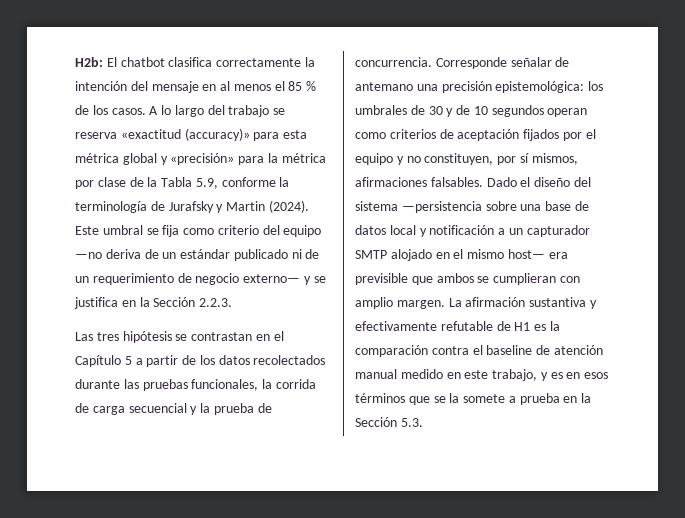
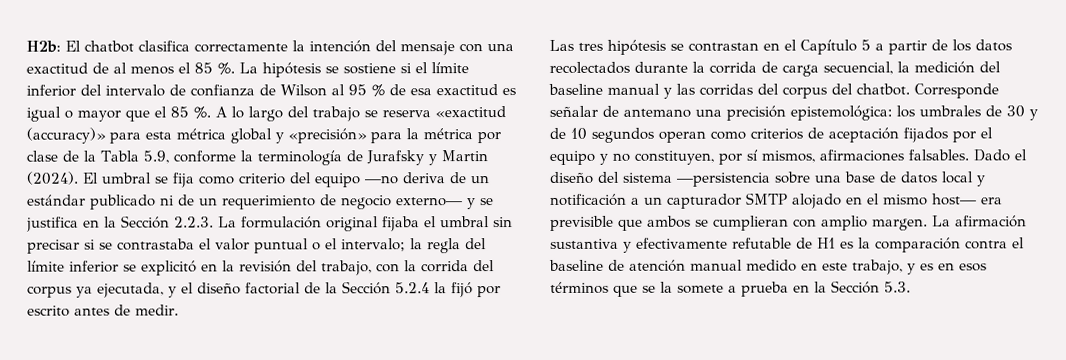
- H2b: El chatbot clasifica correctamente la intención del mensaje en al menos el 85 % de los casos.
+ H2b: El chatbot clasifica correctamente la intención del mensaje con una exactitud de al menos el 85 %. La hipótesis se sostiene si el límite inferior del intervalo de confianza de Wilson al 95 % de esa exactitud es igual o mayor que el 85 %.
- Este umbral se fija como criterio del equipo —no deriva de un estándar publicado ni de un requerimiento de negocio externo— y se justifica en la Sección 2.2.3.
+ El umbral se fija como criterio del equipo —no deriva de un estándar publicado ni de un requerimiento de negocio externo— y se justifica en la Sección 2.2.3. La formulación original fijaba el umbral sin precisar si se contrastaba el valor puntual o el intervalo; la regla del límite inferior se explicitó en la revisión del trabajo, con la corrida del corpus ya ejecutada, y el diseño factorial de la Sección 5.2.4 la fijó por escrito antes de medir.
- Las tres hipótesis se contrastan en el Capítulo 5 a partir de los datos recolectados durante las pruebas funcionales, la corrida de carga secuencial y la prueba de concurrencia.
+ Las tres hipótesis se contrastan en el Capítulo 5 a partir de los datos recolectados durante la corrida de carga secuencial, la medición del baseline manual y las corridas del corpus del chatbot.

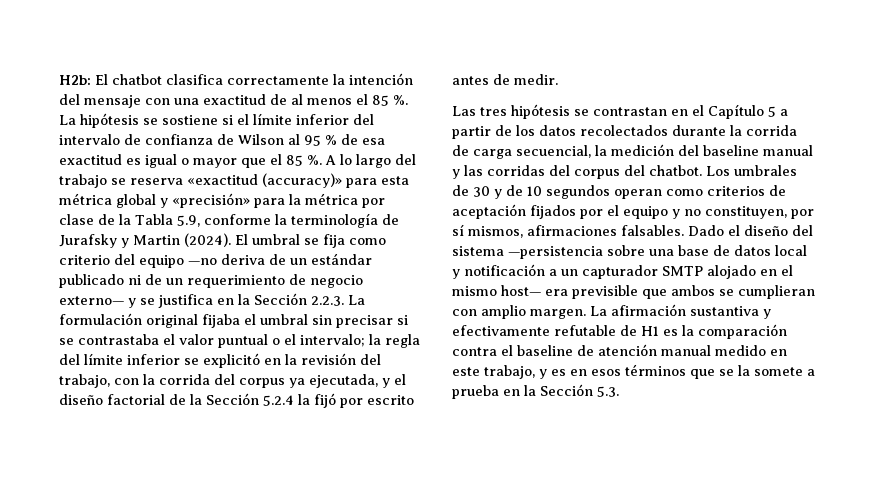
- Corresponde señalar de antemano una precisión epistemológica: los umbrales de 30 y de 10 segundos operan como criterios de aceptación fijados por el equipo y no constituyen, por sí mismos, afirmaciones falsables.
+ Los umbrales de 30 y de 10 segundos operan como criterios de aceptación fijados por el equipo y no constituyen, por sí mismos, afirmaciones falsables.

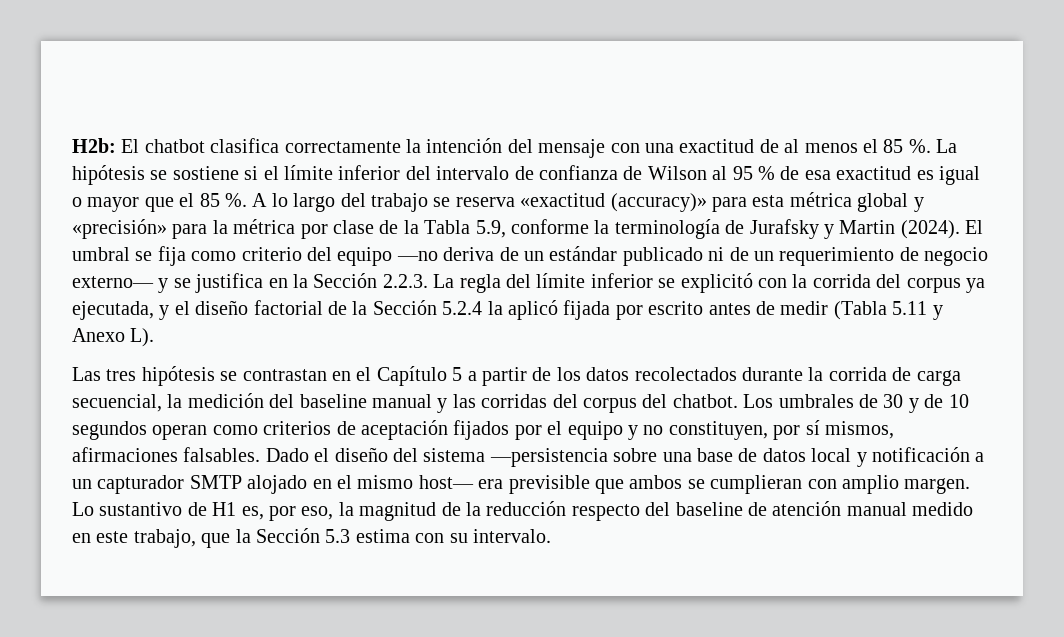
- El umbral se fija como criterio del equipo —no deriva de un estándar publicado ni de un requerimiento de negocio externo— y se justifica en la Sección 2.2.3. La formulación original fijaba el umbral sin precisar si se contrastaba el valor puntual o el intervalo; la regla del límite inferior se explicitó en la revisión del trabajo, con la corrida del corpus ya ejecutada, y el diseño factorial de la Sección 5.2.4 la fijó por escrito antes de medir.
+ El umbral se fija como criterio del equipo —no deriva de un estándar publicado ni de un requerimiento de negocio externo— y se justifica en la Sección 2.2.3. La regla del límite inferior se explicitó con la corrida del corpus ya ejecutada, y el diseño factorial de la Sección 5.2.4 la aplicó fijada por escrito antes de medir (Tabla 5.11 y Anexo L).
- La afirmación sustantiva y efectivamente refutable de H1 es la comparación contra el baseline de atención manual medido en este trabajo, y es en esos términos que se la somete a prueba en la Sección 5.3.
+ Lo sustantivo de H1 es, por eso, la magnitud de la reducción respecto del baseline de atención manual medido en este trabajo, que la Sección 5.3 estima con su intervalo.

